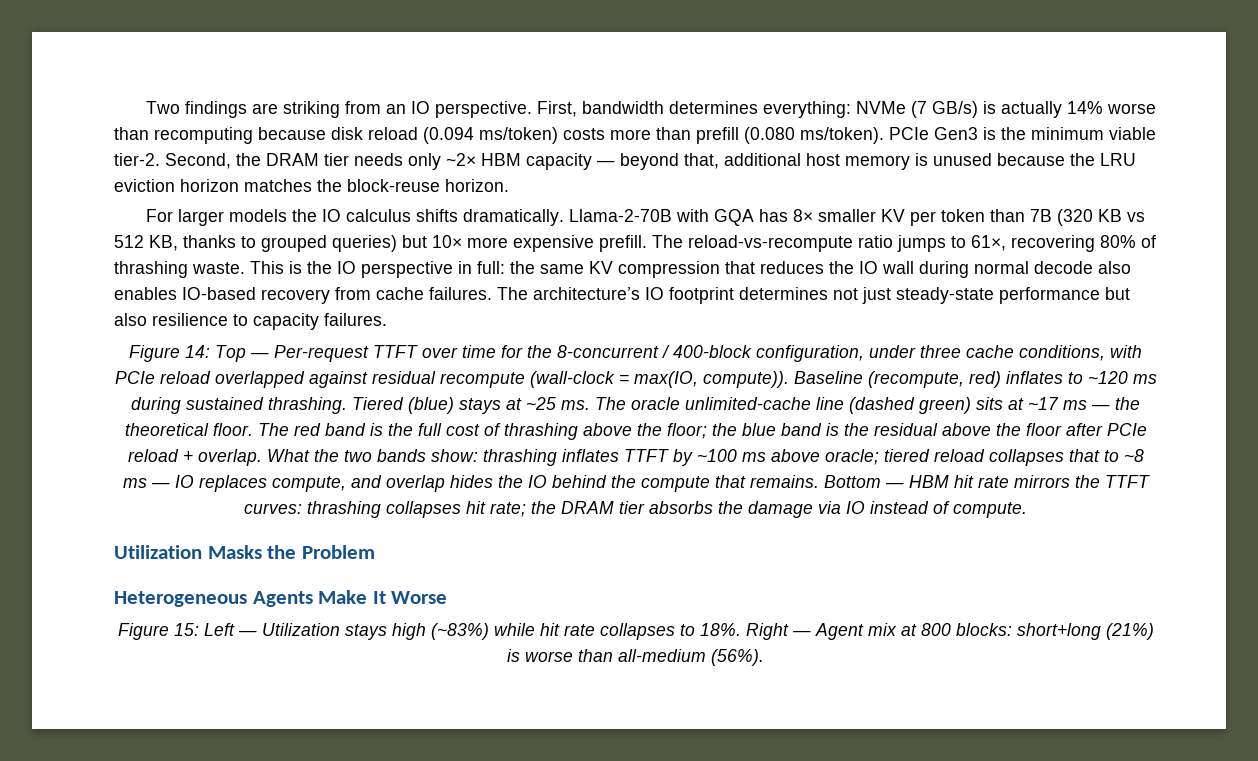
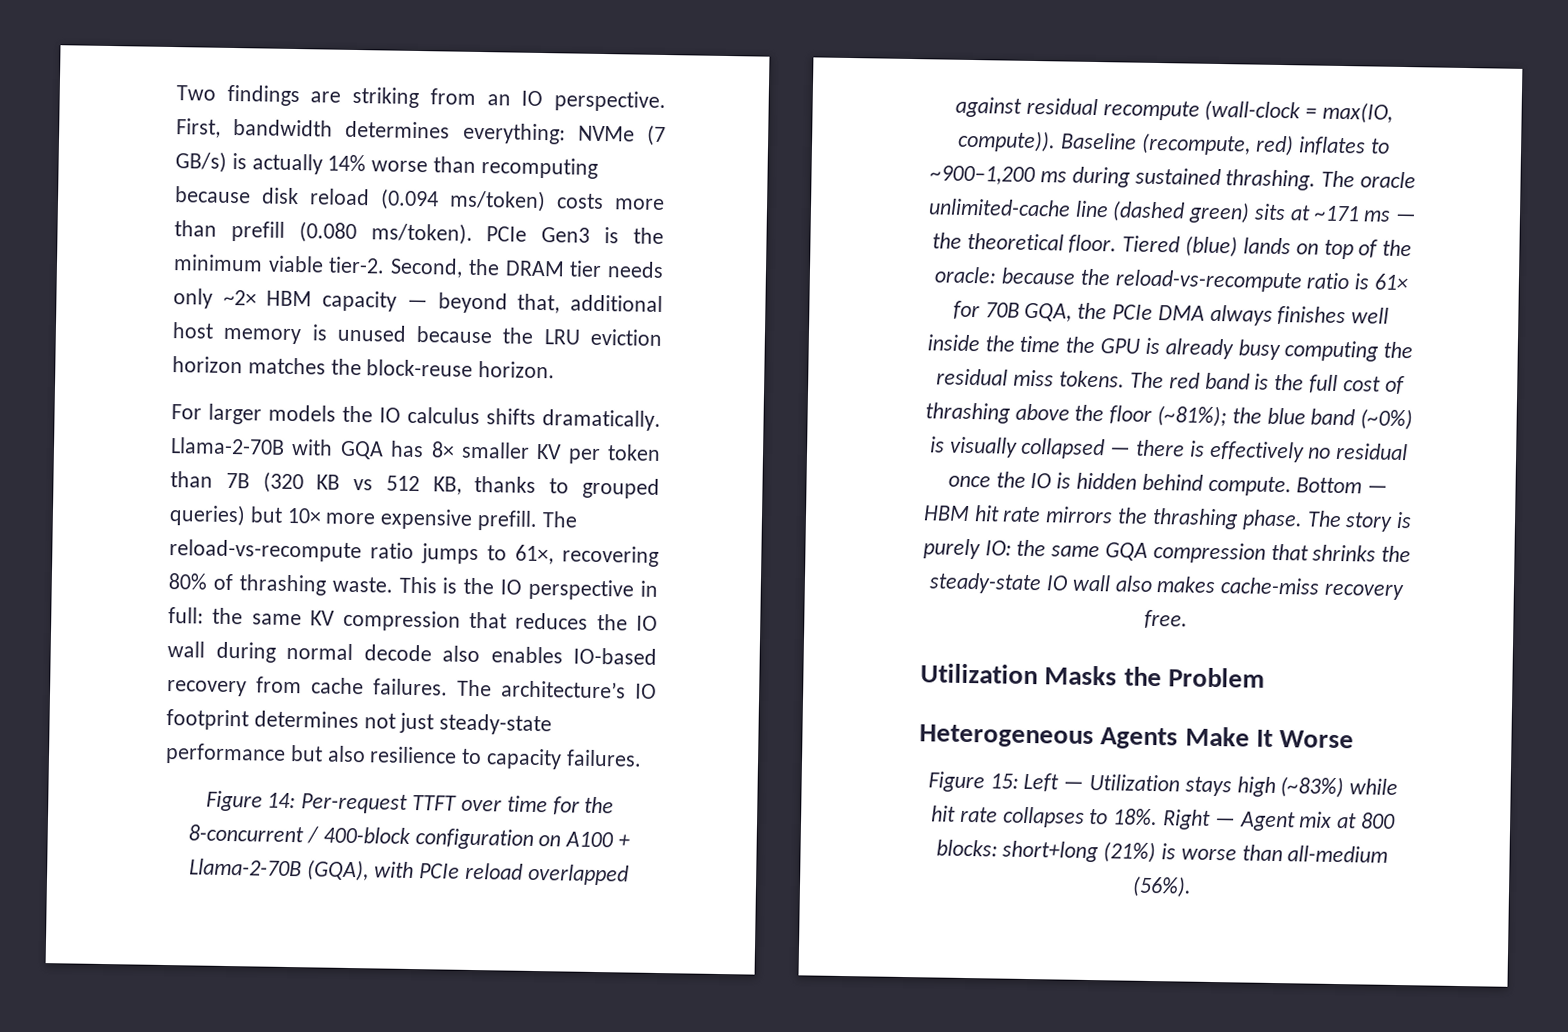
- Figure 14: Top — Per-request TTFT over time for the 8-concurrent / 400-block configuration, under three cache conditions, with PCIe reload overlapped against residual recompute (wall-clock = max(IO, compute)).
+ Figure 14: Per-request TTFT over time for the 8-concurrent / 400-block configuration on A100 + Llama-2-70B (GQA), with PCIe reload overlapped against residual recompute (wall-clock = max(IO, compute)).
- Baseline (recompute, red) inflates to ~120 ms during sustained thrashing.
+ Baseline (recompute, red) inflates to ~900–1,200 ms during sustained thrashing.
- Tiered (blue) stays at ~25 ms.
- The oracle unlimited-cache line (dashed green) sits at ~17 ms — the theoretical floor.
+ The oracle unlimited-cache line (dashed green) sits at ~171 ms — the theoretical floor.
+ Tiered (blue) lands on top of the oracle: because the reload-vs-recompute ratio is 61× for 70B GQA, the PCIe DMA always finishes well inside the time the GPU is already busy computing the residual miss tokens.
- The red band is the full cost of thrashing above the floor; the blue band is the residual above the floor after PCIe reload + overlap. What the two bands show: thrashing inflates TTFT by ~100 ms above oracle; tiered reload collapses that to ~8 ms — IO replaces compute, and overlap hides the IO behind the compute that remains.
+ The red band is the full cost of thrashing above the floor (~81%); the blue band (~0%) is visually collapsed — there is effectively no residual once the IO is hidden behind compute.
- Bottom — HBM hit rate mirrors the TTFT curves: thrashing collapses hit rate; the DRAM tier absorbs the damage via IO instead of compute.
+ Bottom — HBM hit rate mirrors the thrashing phase. The story is purely IO: the same GQA compression that shrinks the steady-state IO wall also makes cache-miss recovery free.

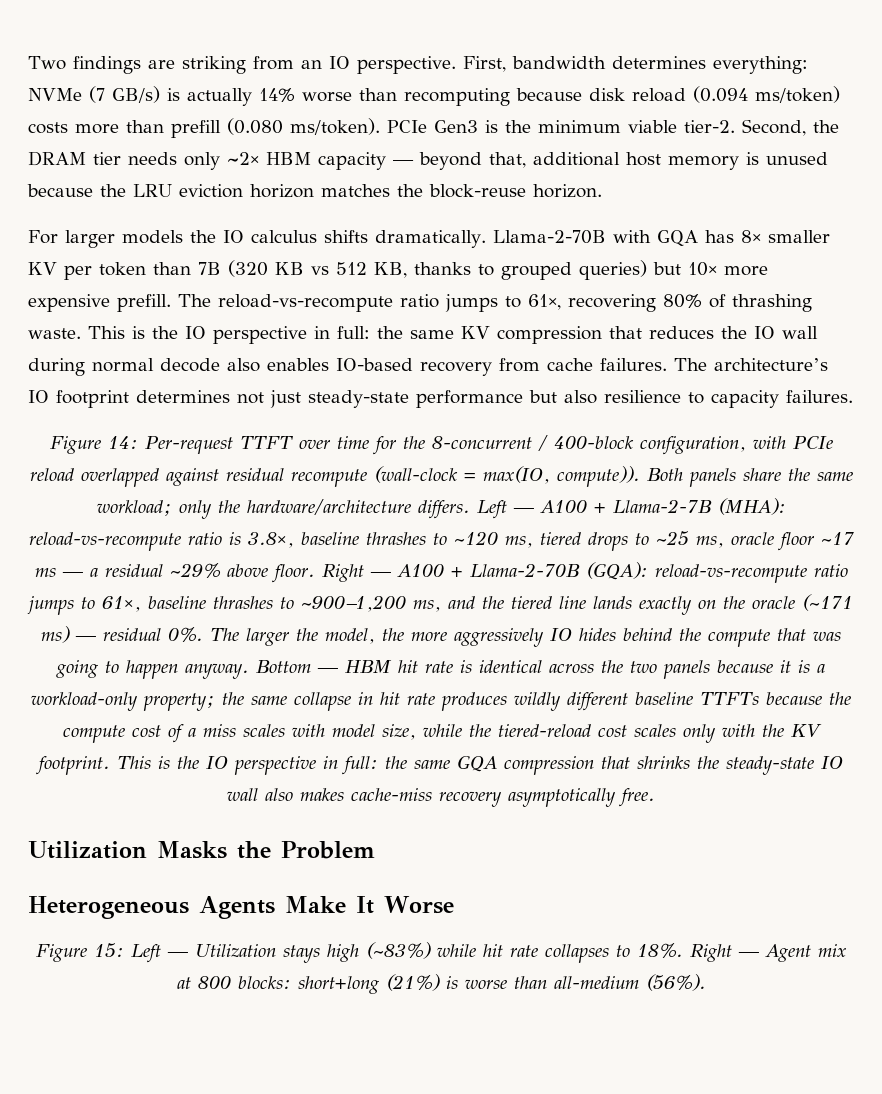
- Figure 14: Per-request TTFT over time for the 8-concurrent / 400-block configuration on A100 + Llama-2-70B (GQA), with PCIe reload overlapped against residual recompute (wall-clock = max(IO, compute)).
+ Figure 14: Per-request TTFT over time for the 8-concurrent / 400-block configuration, with PCIe reload overlapped against residual recompute (wall-clock = max(IO, compute)).
- Baseline (recompute, red) inflates to ~900–1,200 ms during sustained thrashing. The oracle unlimited-cache line (dashed green) sits at ~171 ms — the theoretical floor. Tiered (blue) lands on top of the oracle: because the reload-vs-recompute ratio is 61× for 70B GQA, the PCIe DMA always finishes well inside the time the GPU is already busy computing the residual miss tokens. The red band is the full cost of thrashing above the floor (~81%); the blue band (~0%) is visually collapsed — there is effectively no residual once the IO is hidden behind compute.
+ Both panels share the same workload; only the hardware/architecture differs. Left — A100 + Llama-2-7B (MHA): reload-vs-recompute ratio is 3.8×, baseline thrashes to ~120 ms, tiered drops to ~25 ms, oracle floor ~17 ms — a residual ~29% above floor. Right — A100 + Llama-2-70B (GQA): reload-vs-recompute ratio jumps to 61×, baseline thrashes to ~900–1,200 ms, and the tiered line lands exactly on the oracle (~171 ms) — residual 0%. The larger the model, the more aggressively IO hides behind the compute that was going to happen anyway.
- Bottom — HBM hit rate mirrors the thrashing phase. The story is purely IO: the same GQA compression that shrinks the steady-state IO wall also makes cache-miss recovery free.
+ Bottom — HBM hit rate is identical across the two panels because it is a workload-only property; the same collapse in hit rate produces wildly different baseline TTFTs because the compute cost of a miss scales with model size, while the tiered-reload cost scales only with the KV footprint. This is the IO perspective in full: the same GQA compression that shrinks the steady-state IO wall also makes cache-miss recovery asymptotically free.

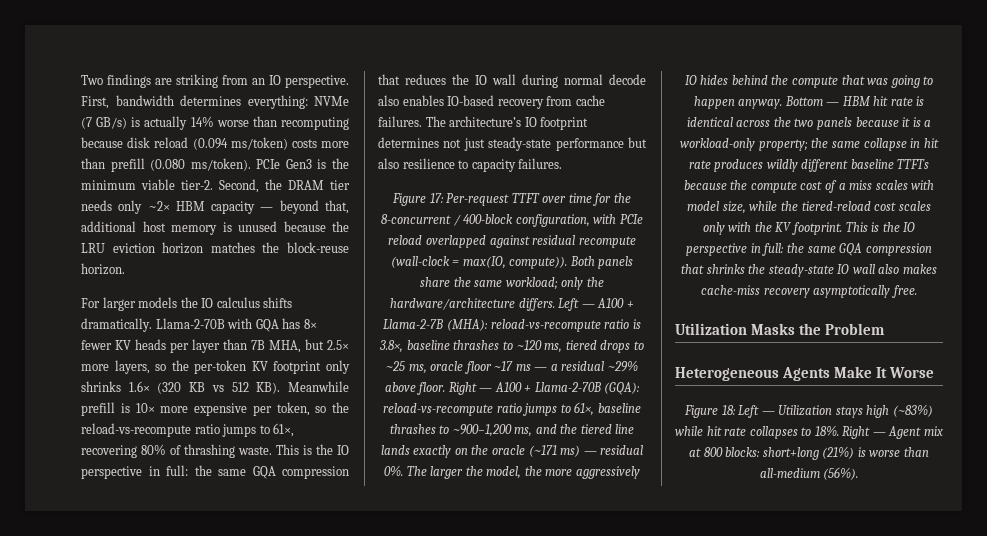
- Llama-2-70B with GQA has 8× smaller KV per token than 7B (320 KB vs 512 KB, thanks to grouped queries) but 10× more expensive prefill. The reload-vs-recompute ratio jumps to 61×, recovering 80% of thrashing waste.
+ Llama-2-70B with GQA has 8× fewer KV heads per layer than 7B MHA, but 2.5× more layers, so the per-token KV footprint only shrinks 1.6× (320 KB vs 512 KB). Meanwhile prefill is 10× more expensive per token, so the reload-vs-recompute ratio jumps to 61×, recovering 80% of thrashing waste.
- This is the IO perspective in full: the same KV compression that reduces the IO wall during normal decode also enables IO-based recovery from cache failures.
+ This is the IO perspective in full: the same GQA compression that reduces the IO wall during normal decode also enables IO-based recovery from cache failures.
- Figure 14: Per-request TTFT over time for the 8-concurrent / 400-block configuration, with PCIe reload overlapped against residual recompute (wall-clock = max(IO, compute)).
+ Figure 17: Per-request TTFT over time for the 8-concurrent / 400-block configuration, with PCIe reload overlapped against residual recompute (wall-clock = max(IO, compute)).
- Figure 15: Left — Utilization stays high (~83%) while hit rate collapses to 18%.
+ Figure 18: Left — Utilization stays high (~83%) while hit rate collapses to 18%.

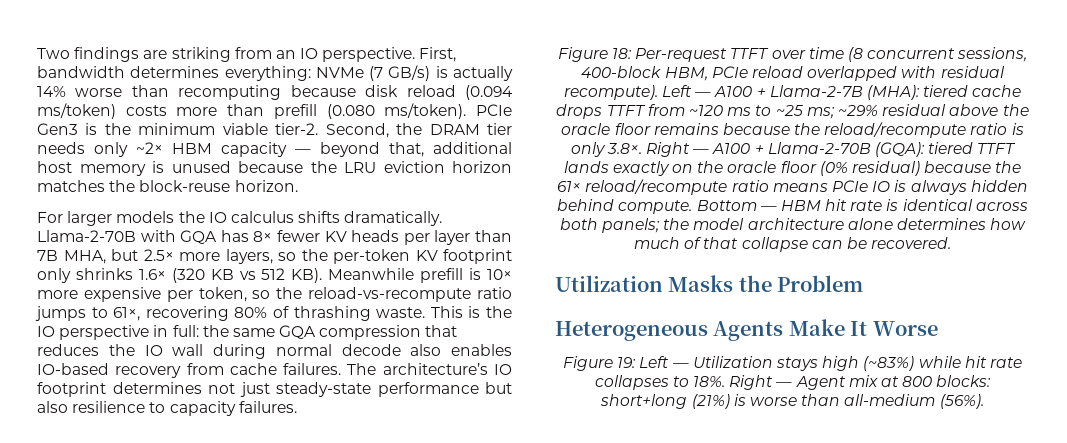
- Figure 17: Per-request TTFT over time for the 8-concurrent / 400-block configuration, with PCIe reload overlapped against residual recompute (wall-clock = max(IO, compute)). Both panels share the same workload; only the hardware/architecture differs.
+ Figure 18: Per-request TTFT over time (8 concurrent sessions, 400-block HBM, PCIe reload overlapped with residual recompute).
- Left — A100 + Llama-2-7B (MHA): reload-vs-recompute ratio is 3.8×, baseline thrashes to ~120 ms, tiered drops to ~25 ms, oracle floor ~17 ms — a residual ~29% above floor. Right — A100 + Llama-2-70B (GQA): reload-vs-recompute ratio jumps to 61×, baseline thrashes to ~900–1,200 ms, and the tiered line lands exactly on the oracle (~171 ms) — residual 0%. The larger the model, the more aggressively IO hides behind the compute that was going to happen anyway.
+ Left — A100 + Llama-2-7B (MHA): tiered cache drops TTFT from ~120 ms to ~25 ms; ~29% residual above the oracle floor remains because the reload/recompute ratio is only 3.8×. Right — A100 + Llama-2-70B (GQA): tiered TTFT lands exactly on the oracle floor (0% residual) because the 61× reload/recompute ratio means PCIe IO is always hidden behind compute.
- Bottom — HBM hit rate is identical across the two panels because it is a workload-only property; the same collapse in hit rate produces wildly different baseline TTFTs because the compute cost of a miss scales with model size, while the tiered-reload cost scales only with the KV footprint. This is the IO perspective in full: the same GQA compression that shrinks the steady-state IO wall also makes cache-miss recovery asymptotically free.
+ Bottom — HBM hit rate is identical across both panels; the model architecture alone determines how much of that collapse can be recovered.
- Figure 18: Left — Utilization stays high (~83%) while hit rate collapses to 18%.
+ Figure 19: Left — Utilization stays high (~83%) while hit rate collapses to 18%.

